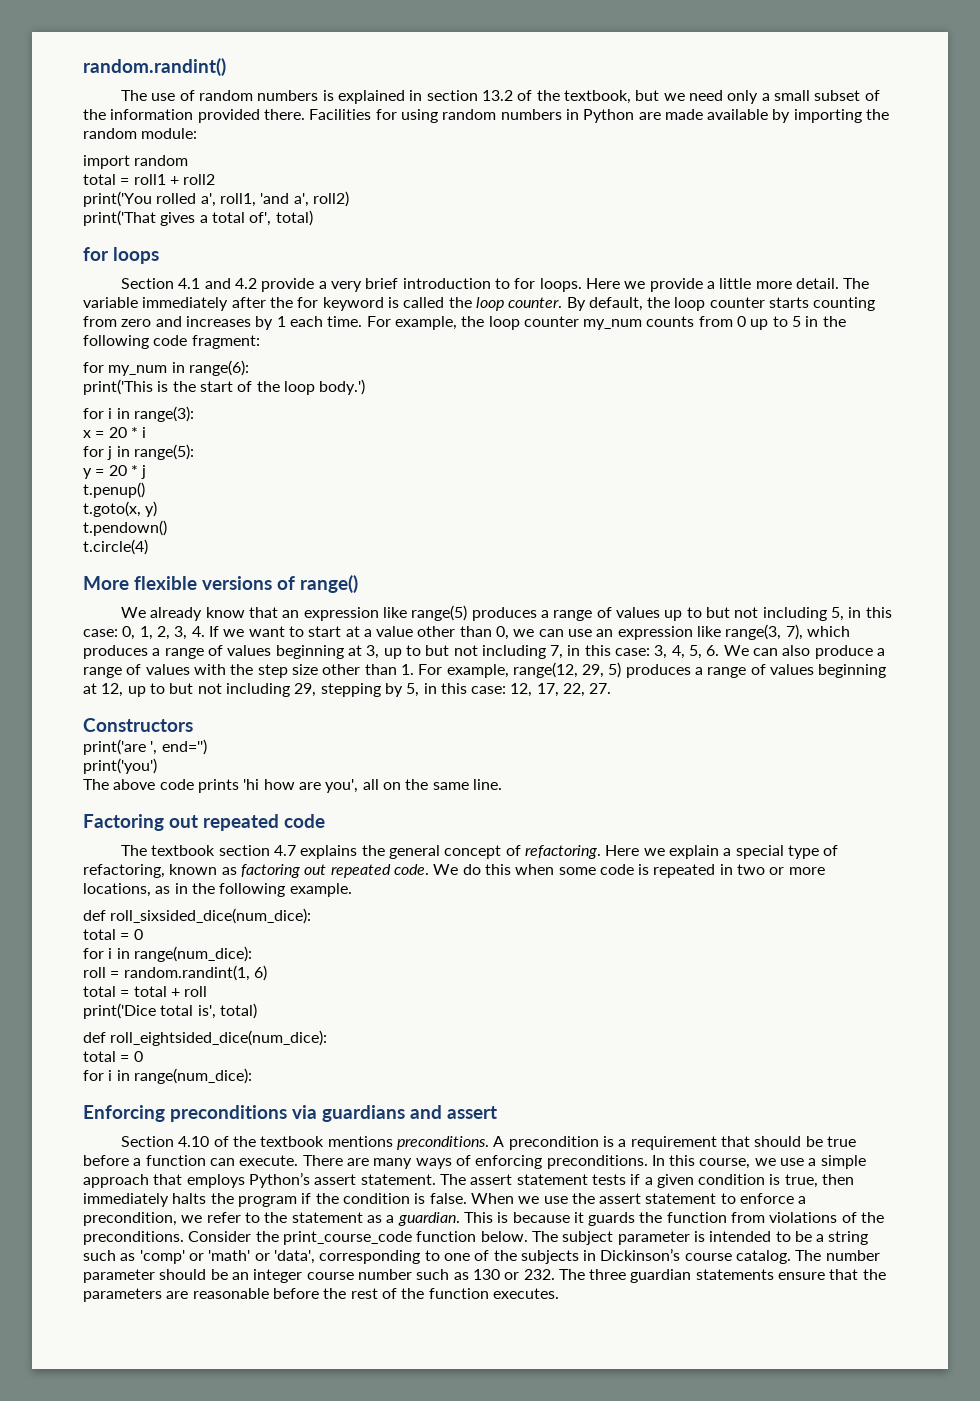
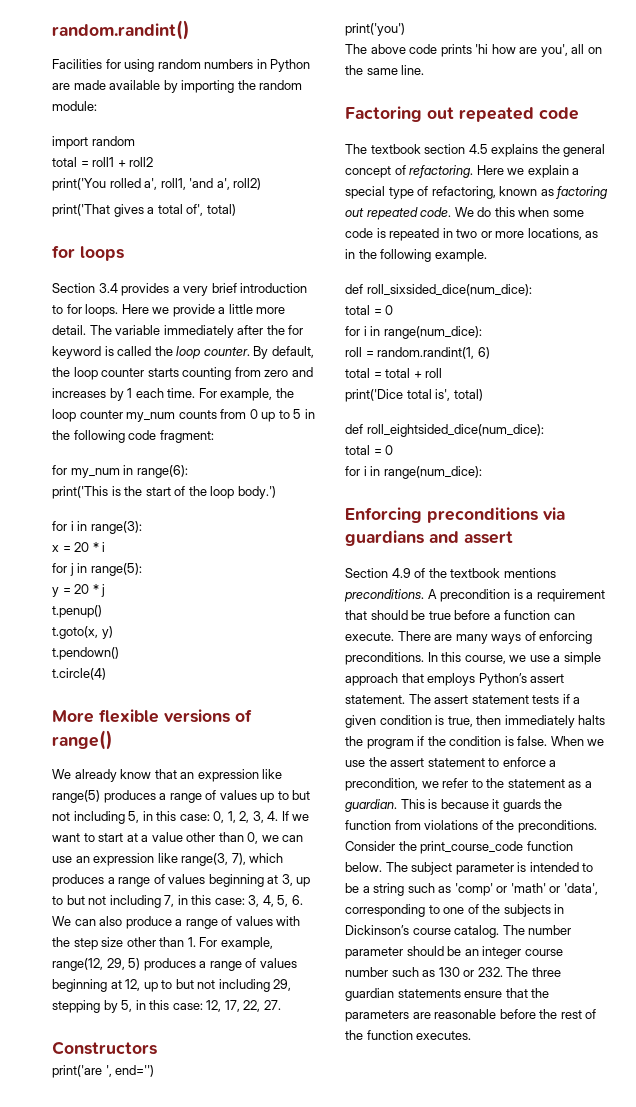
- The use of random numbers is explained in section 13.2 of the textbook, but we need only a small subset of the information provided there.
- Section 4.1 and 4.2 provide a very brief introduction to for loops.
+ Section 3.4 provides a very brief introduction to for loops.
- The textbook section 4.7 explains the general concept of refactoring.
+ The textbook section 4.5 explains the general concept of refactoring.
- Section 4.10 of the textbook mentions preconditions.
+ Section 4.9 of the textbook mentions preconditions.

